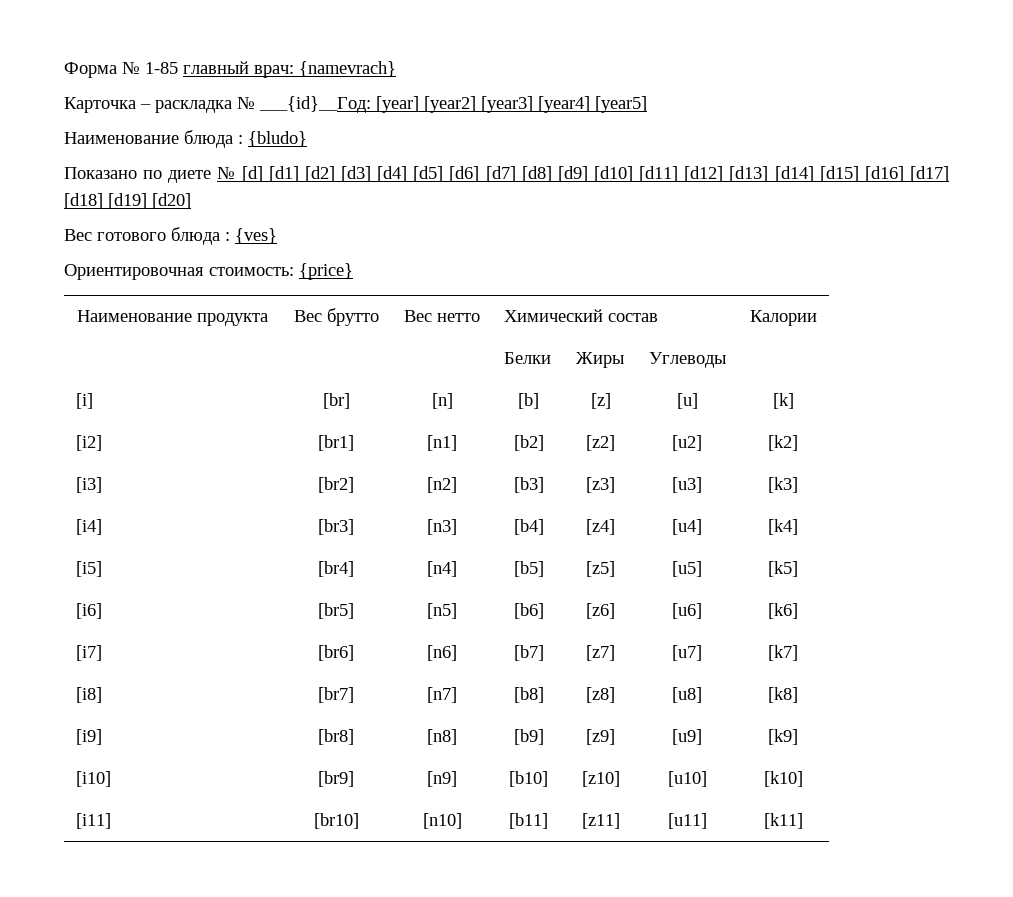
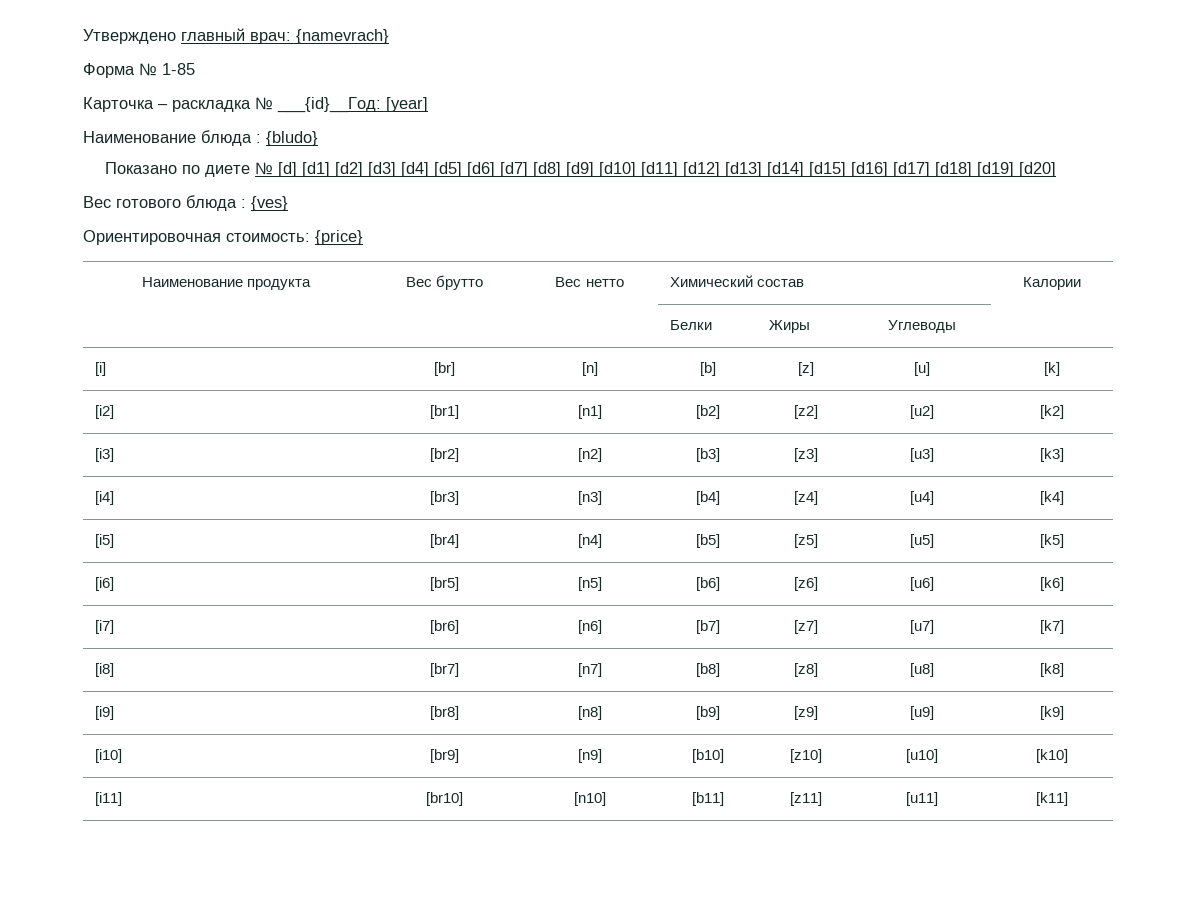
+ Утверждено главный врач: {namevrach}
- Форма № 1-85 главный врач: {namevrach}
+ Форма № 1-85
- Карточка – раскладка № ___{id}__Год: [year] [year2] [year3] [year4] [year5]
+ Карточка – раскладка № ___{id}__Год: [year]

